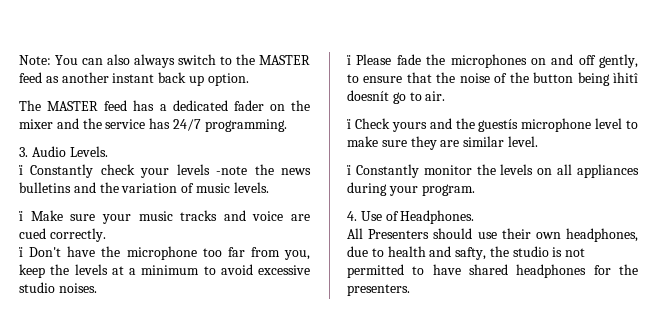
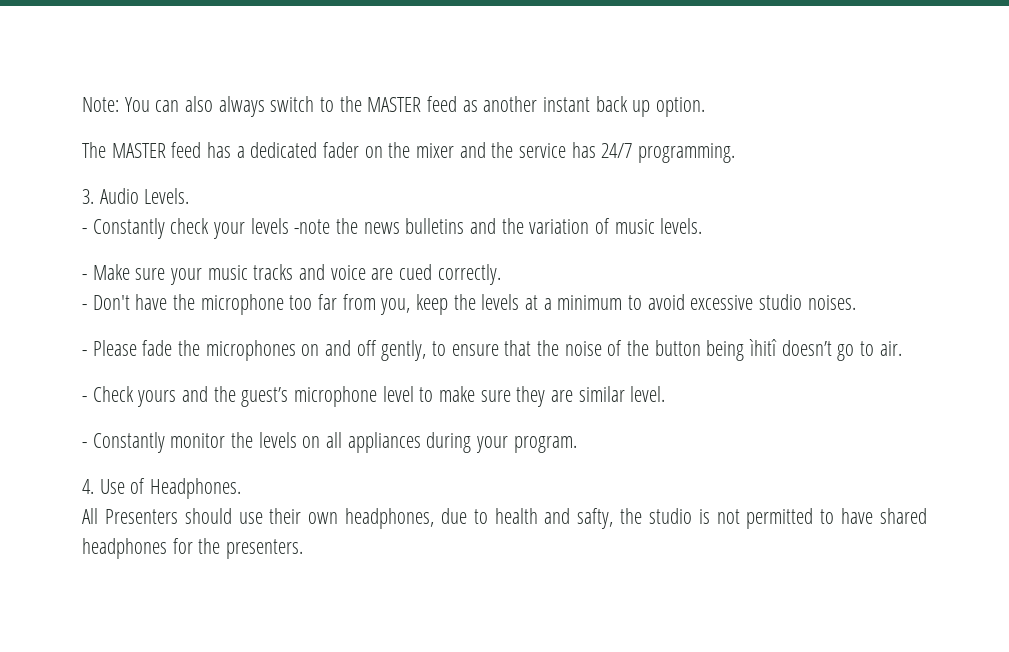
- ï Constantly check your levels -note the news bulletins and the variation of music levels.
+ - Constantly check your levels -note the news bulletins and the variation of music levels.
- ï Make sure your music tracks and voice are cued correctly.
+ - Make sure your music tracks and voice are cued correctly.
- ï Don't have the microphone too far from you, keep the levels at a minimum to avoid excessive studio noises.
+ - Don't have the microphone too far from you, keep the levels at a minimum to avoid excessive studio noises.
- ï Please fade the microphones on and off gently, to ensure that the noise of the button being ìhitî doesnít go to air.
+ - Please fade the microphones on and off gently, to ensure that the noise of the button being ìhitî doesn’t go to air.
- ï Check yours and the guestís microphone level to make sure they are similar level.
+ - Check yours and the guest’s microphone level to make sure they are similar level.
- ï Constantly monitor the levels on all appliances during your program.
+ - Constantly monitor the levels on all appliances during your program.

